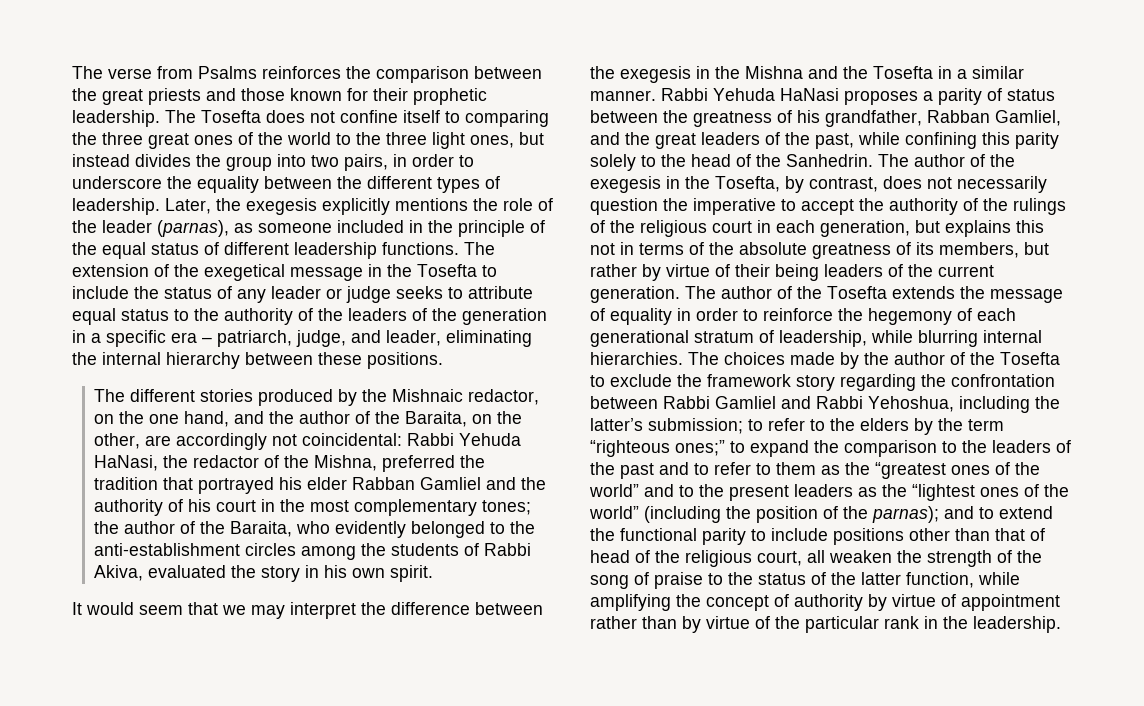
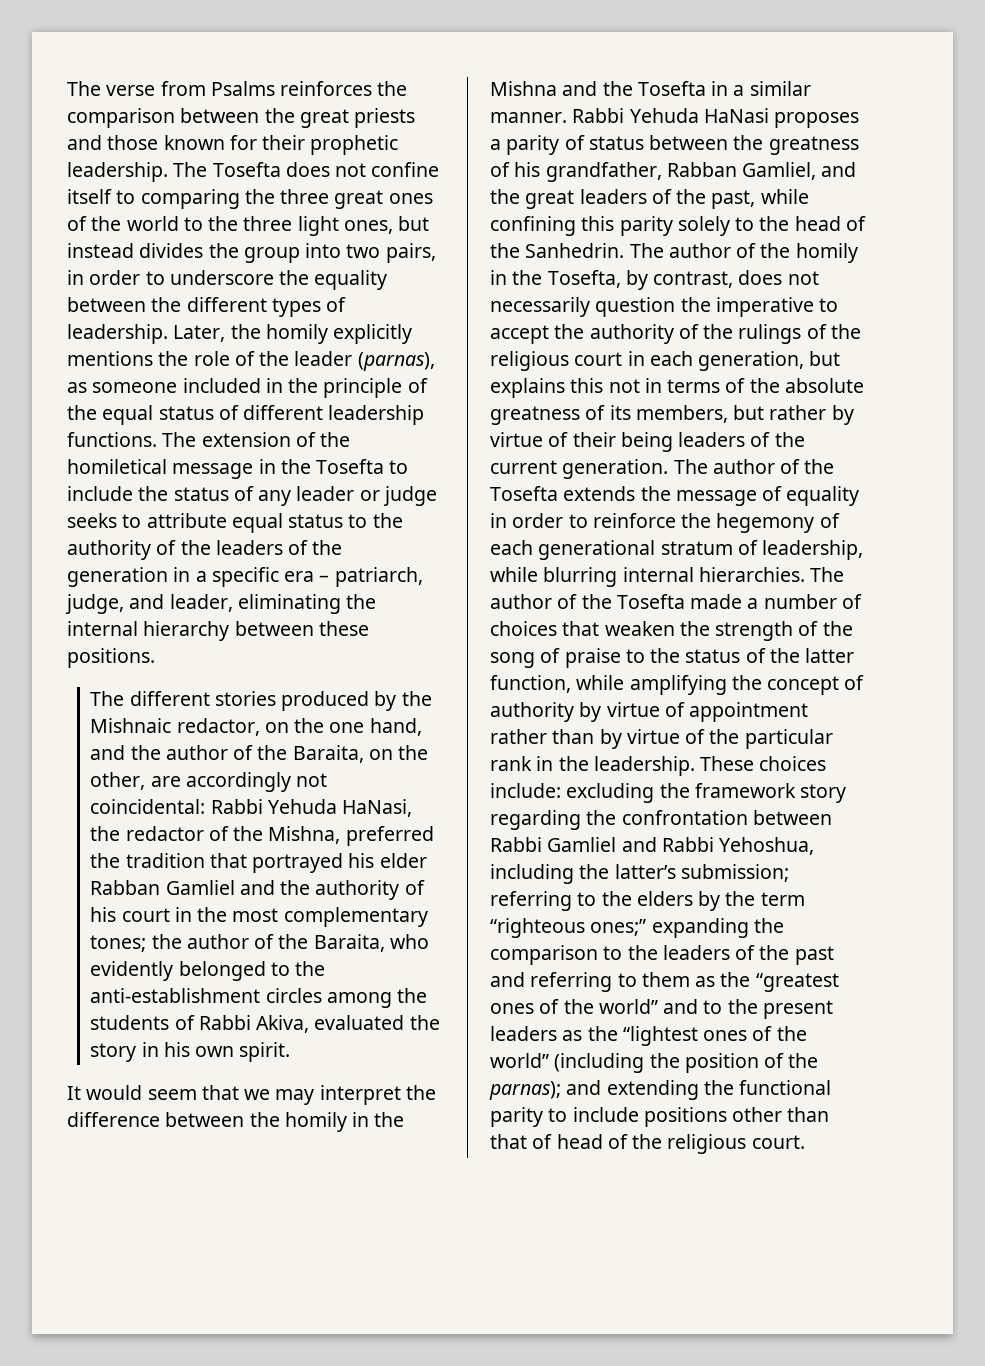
- Later, the exegesis explicitly mentions the role of the leader (parnas), as someone included in the principle of the equal status of different leadership functions.
+ Later, the homily explicitly mentions the role of the leader (parnas), as someone included in the principle of the equal status of different leadership functions.
- The extension of the exegetical message in the Tosefta to include the status of any leader or judge seeks to attribute equal status to the authority of the leaders of the generation in a specific era – patriarch, judge, and leader, eliminating the internal hierarchy between these positions.
+ The extension of the homiletical message in the Tosefta to include the status of any leader or judge seeks to attribute equal status to the authority of the leaders of the generation in a specific era – patriarch, judge, and leader, eliminating the internal hierarchy between these positions.
- It would seem that we may interpret the difference between the exegesis in the Mishna and the Tosefta in a similar manner.
+ It would seem that we may interpret the difference between the homily in the Mishna and the Tosefta in a similar manner.
- The author of the exegesis in the Tosefta, by contrast, does not necessarily question the imperative to accept the authority of the rulings of the religious court in each generation, but explains this not in terms of the absolute greatness of its members, but rather by virtue of their being leaders of the current generation.
+ The author of the homily in the Tosefta, by contrast, does not necessarily question the imperative to accept the authority of the rulings of the religious court in each generation, but explains this not in terms of the absolute greatness of its members, but rather by virtue of their being leaders of the current generation.
- The choices made by the author of the Tosefta to exclude the framework story regarding the confrontation between Rabbi Gamliel and Rabbi Yehoshua, including the latter’s submission; to refer to the elders by the term “righteous ones;” to expand the comparison to the leaders of the past and to refer to them as the “greatest ones of the world” and to the present leaders as the “lightest ones of the world” (including the position of the parnas); and to extend the functional parity to include positions other than that of head of the religious court, all weaken the strength of the song of praise to the status of the latter function, while amplifying the concept of authority by virtue of appointment rather than by virtue of the particular rank in the leadership.
+ The author of the Tosefta made a number of choices that weaken the strength of the song of praise to the status of the latter function, while amplifying the concept of authority by virtue of appointment rather than by virtue of the particular rank in the leadership.
+ These choices include: excluding the framework story regarding the confrontation between Rabbi Gamliel and Rabbi Yehoshua, including the latter’s submission; referring to the elders by the term “righteous ones;” expanding the comparison to the leaders of the past and referring to them as the “greatest ones of the world” and to the present leaders as the “lightest ones of the world” (including the position of the parnas); and extending the functional parity to include positions other than that of head of the religious court.

